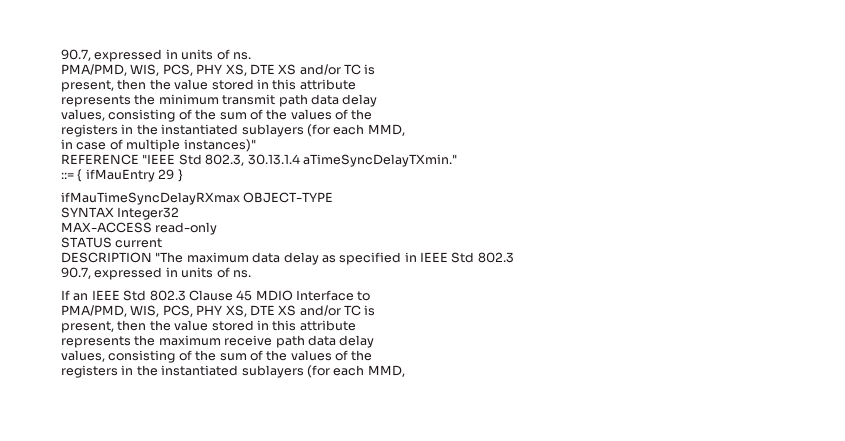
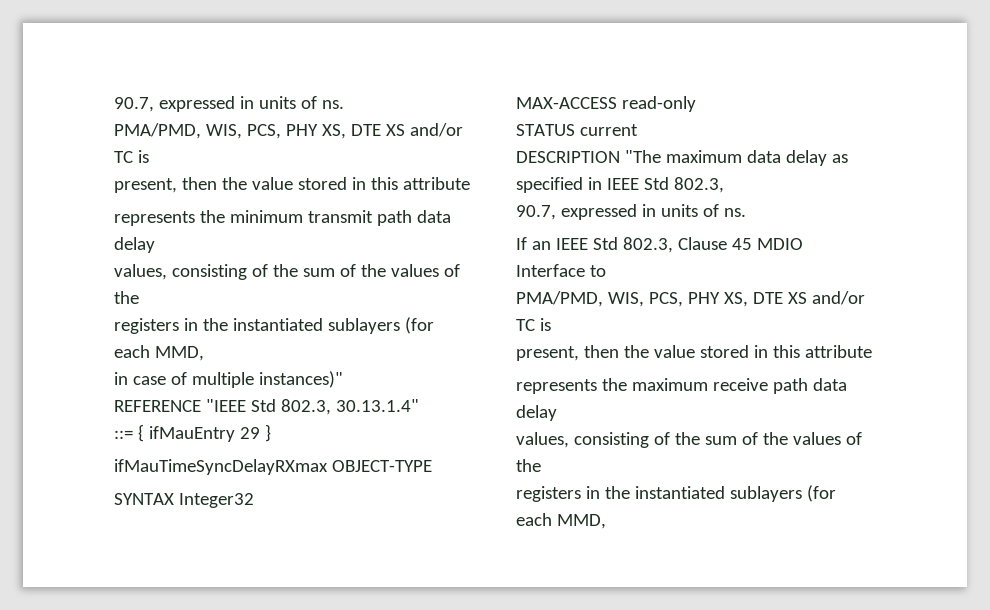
- REFERENCE "IEEE Std 802.3, 30.13.1.4 aTimeSyncDelayTXmin."
+ REFERENCE "IEEE Std 802.3, 30.13.1.4"
- DESCRIPTION "The maximum data delay as specified in IEEE Std 802.3
+ DESCRIPTION "The maximum data delay as specified in IEEE Std 802.3,
- If an IEEE Std 802.3 Clause 45 MDIO Interface to
+ If an IEEE Std 802.3, Clause 45 MDIO Interface to

